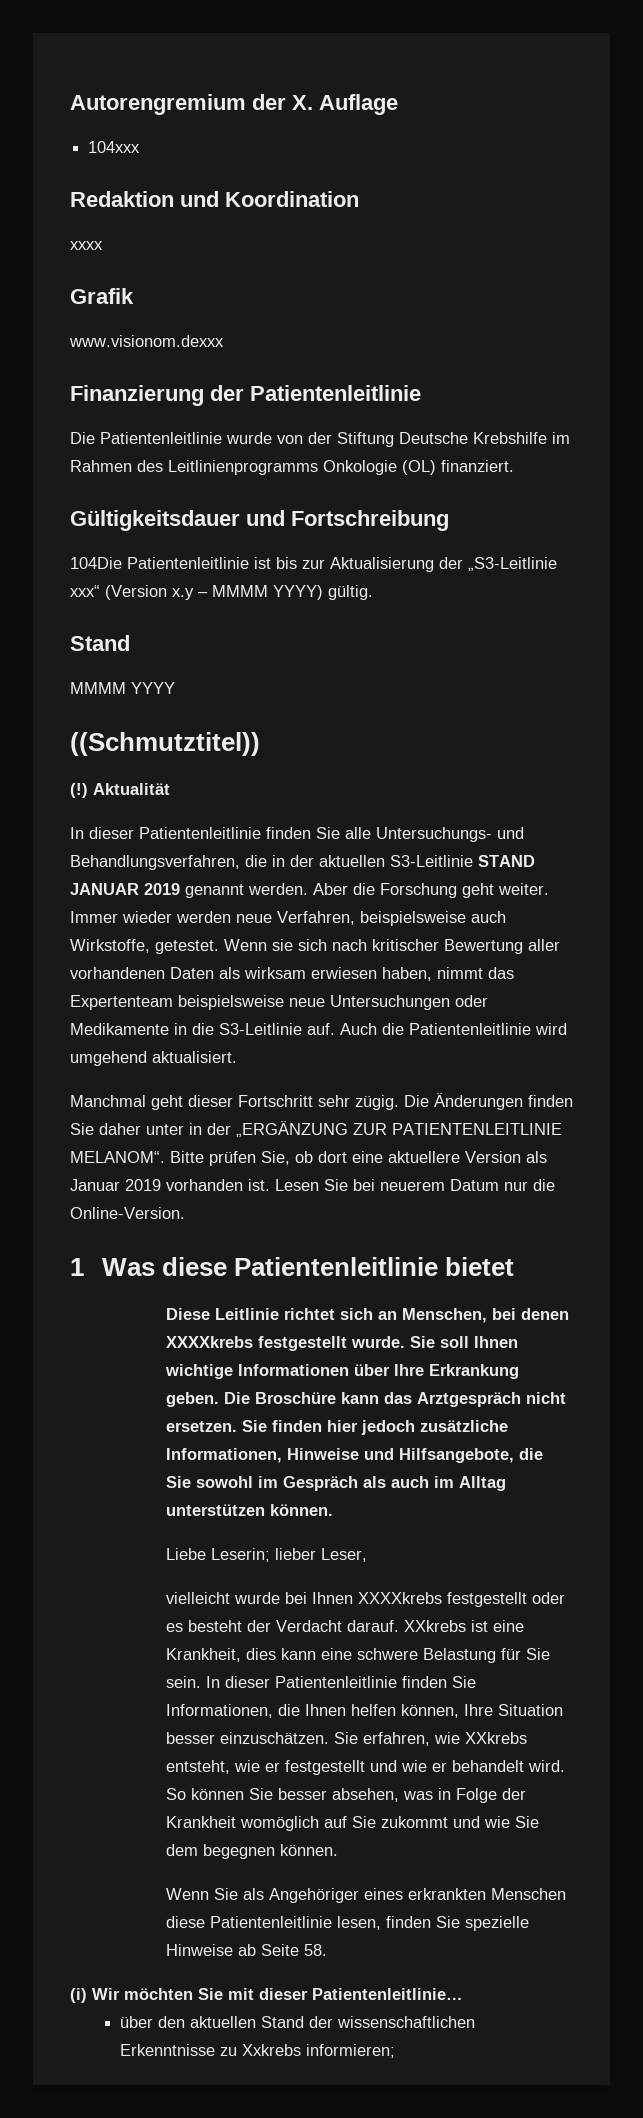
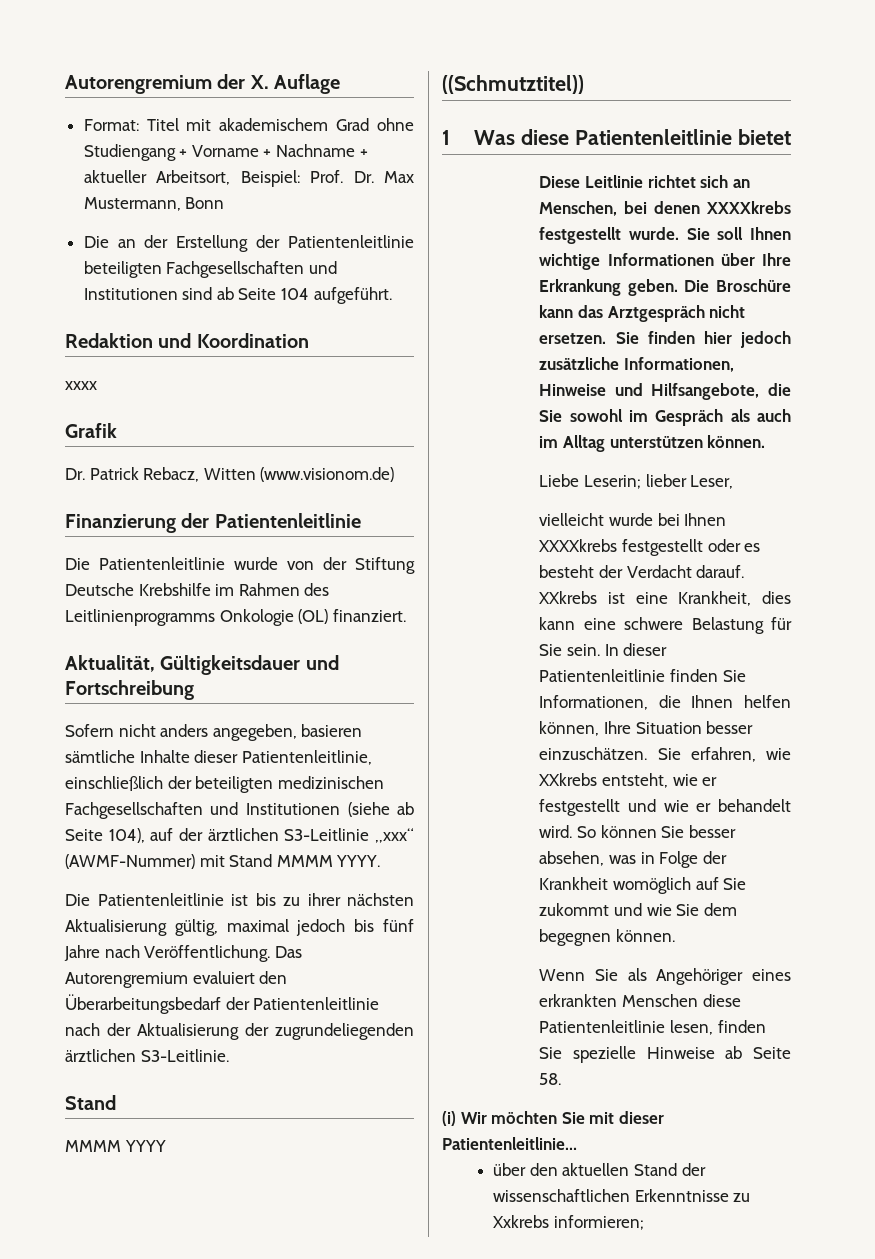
- 104xxx
+ Format: Titel mit akademischem Grad ohne Studiengang + Vorname + Nachname + aktueller Arbeitsort, Beispiel: Prof. Dr. Max Mustermann, Bonn
+ Die an der Erstellung der Patientenleitlinie beteiligten Fachgesellschaften und Institutionen sind ab Seite 104 aufgeführt.
- www.visionom.dexxx
+ Dr. Patrick Rebacz, Witten (www.visionom.de)
- Gültigkeitsdauer und Fortschreibung
+ Aktualität, Gültigkeitsdauer und Fortschreibung
- 104Die Patientenleitlinie ist bis zur Aktualisierung der „S3-Leitlinie xxx“ (Version x.y – MMMM YYYY) gültig.
+ Sofern nicht anders angegeben, basieren sämtliche Inhalte dieser Patientenleitlinie, einschließlich der beteiligten medizinischen Fachgesellschaften und Institutionen (siehe ab Seite 104), auf der ärztlichen S3-Leitlinie „xxx“ (AWMF-Nummer) mit Stand MMMM YYYY.
+ Die Patientenleitlinie ist bis zu ihrer nächsten Aktualisierung gültig, maximal jedoch bis fünf Jahre nach Veröffentlichung. Das Autorengremium evaluiert den Überarbeitungsbedarf der Patientenleitlinie nach der Aktualisierung der zugrundeliegenden ärztlichen S3-Leitlinie.
  Stand
  MMMM YYYY
  ((Schmutztitel))
- (!) Aktualität
- In dieser Patientenleitlinie finden Sie alle Untersuchungs- und Behandlungsverfahren, die in der aktuellen S3-Leitlinie STAND JANUAR 2019 genannt werden. Aber die Forschung geht weiter. Immer wieder werden neue Verfahren, beispielsweise auch Wirkstoffe, getestet. Wenn sie sich nach kritischer Bewertung aller vorhandenen Daten als wirksam erwiesen haben, nimmt das Expertenteam beispielsweise neue Untersuchungen oder Medikamente in die S3-Leitlinie auf. Auch die Patientenleitlinie wird umgehend aktualisiert.
- Manchmal geht dieser Fortschritt sehr zügig. Die Änderungen finden Sie daher unter in der „ERGÄNZUNG ZUR PATIENTENLEITLINIE MELANOM“. Bitte prüfen Sie, ob dort eine aktuellere Version als Januar 2019 vorhanden ist. Lesen Sie bei neuerem Datum nur die Online-Version.

